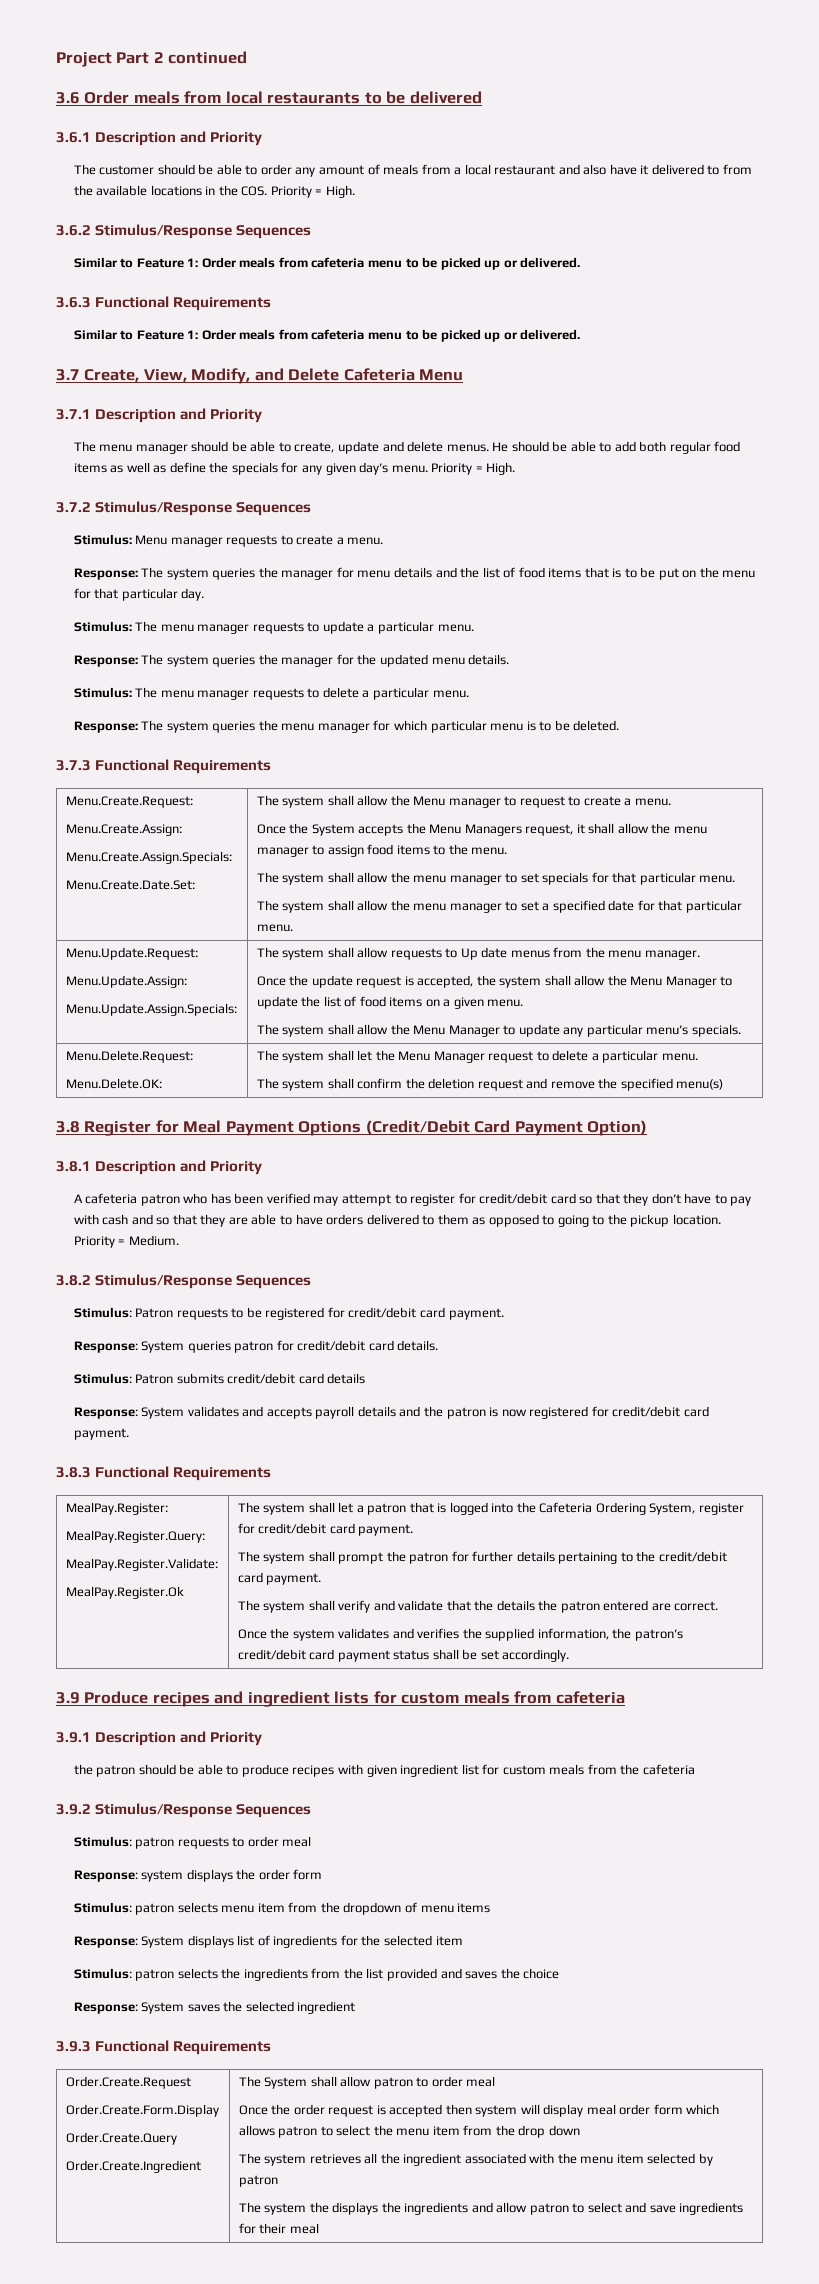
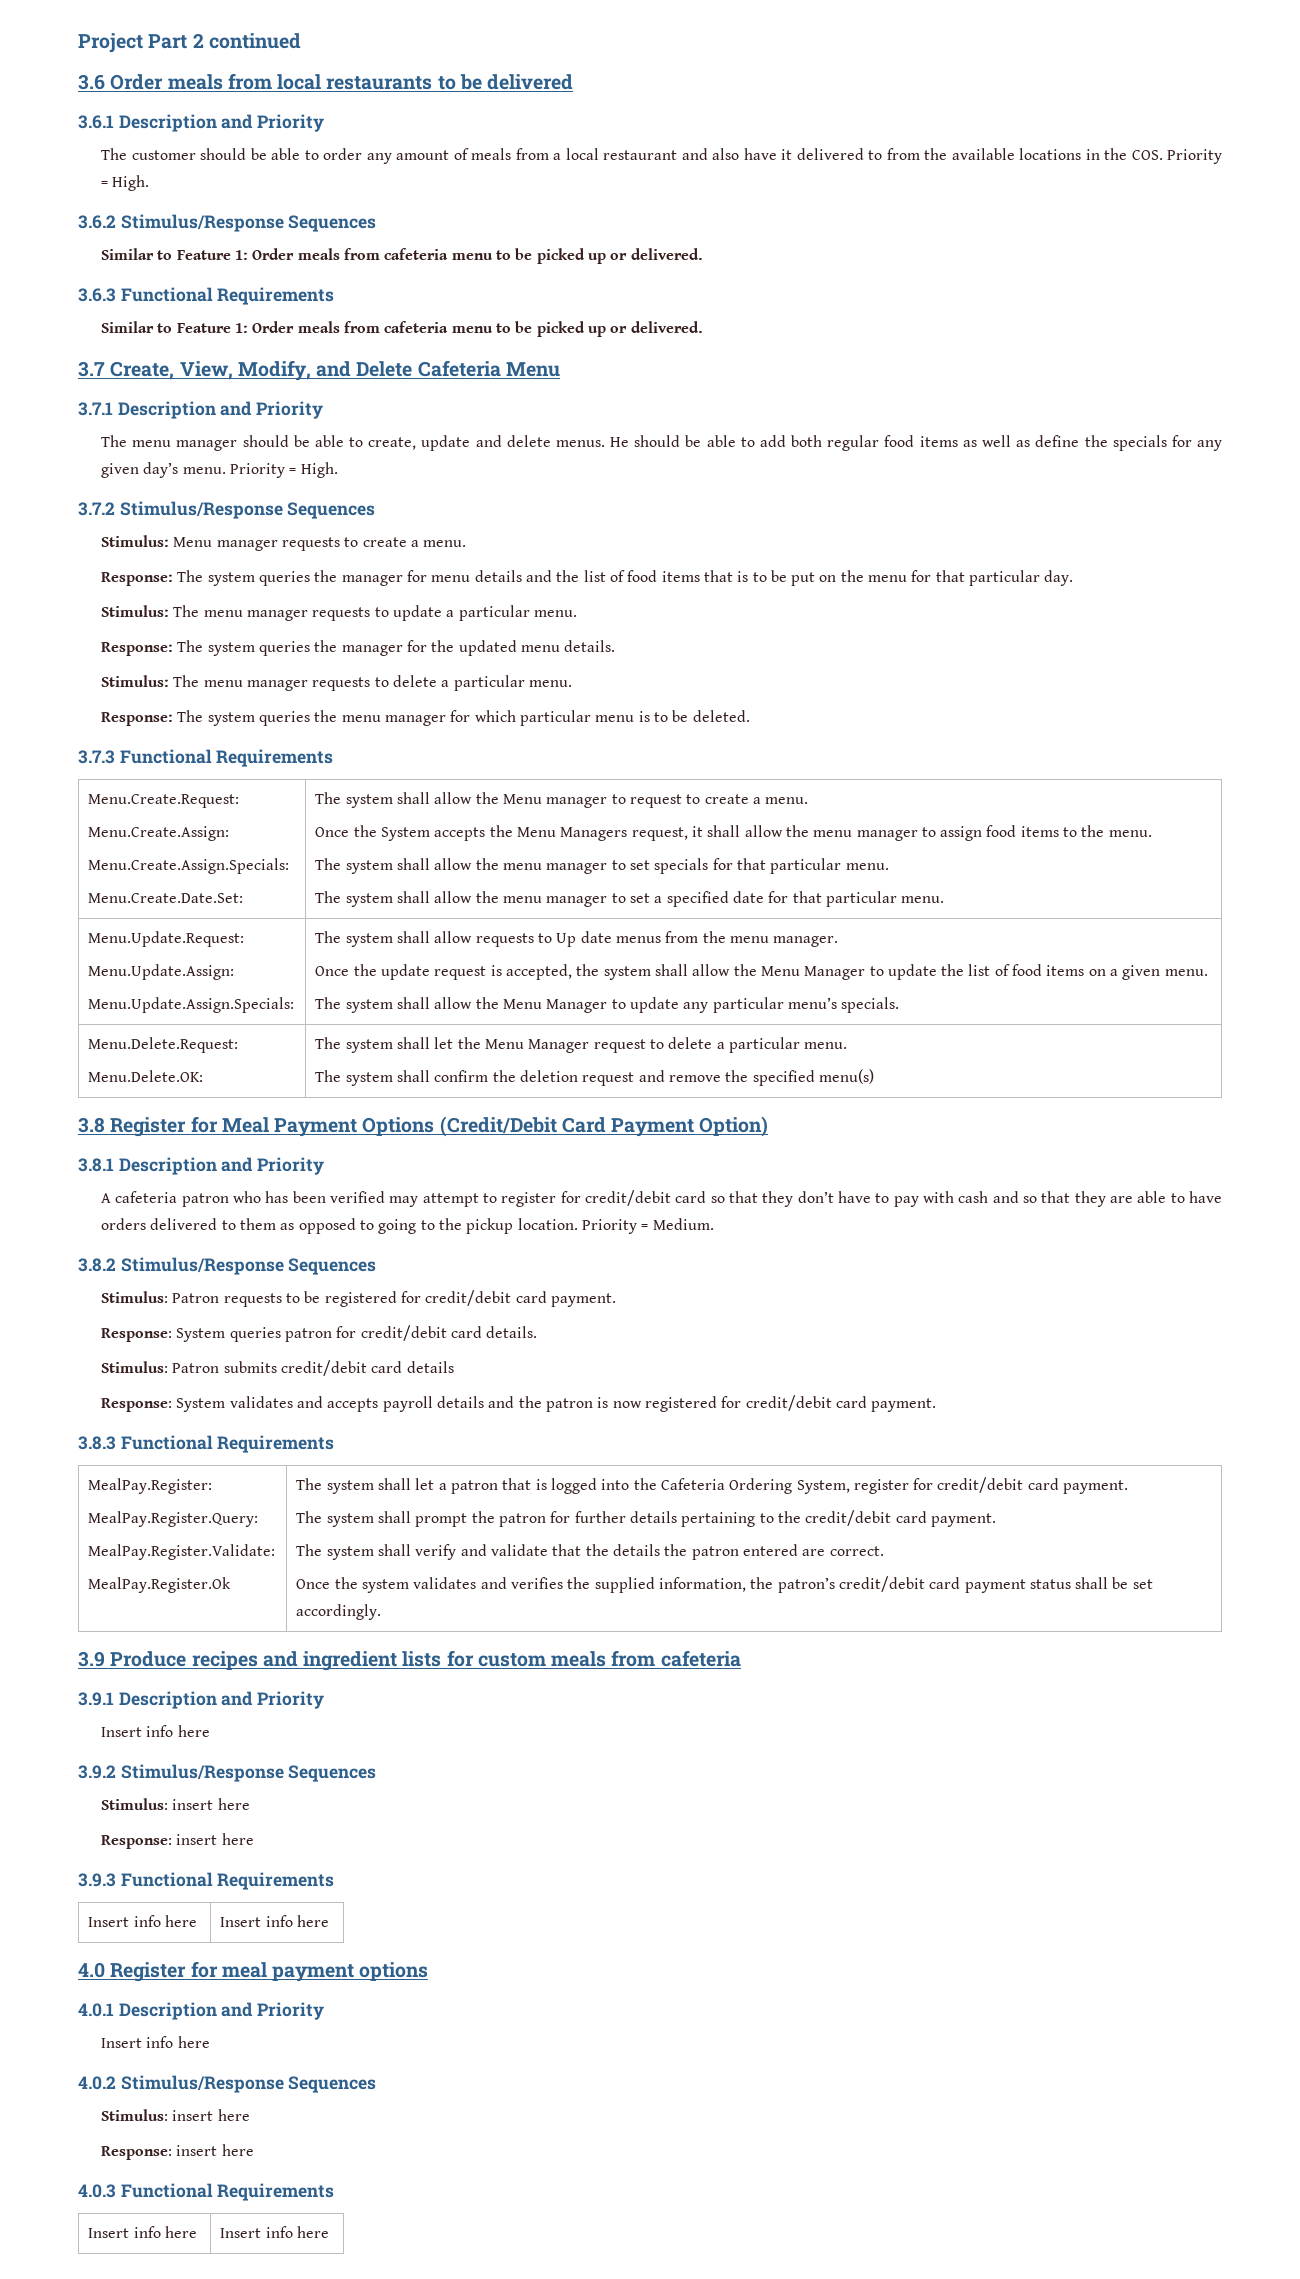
  3.9.1 Description and Priority
- the patron should be able to produce recipes with given ingredient list for custom meals from the cafeteria
+ Insert info here
  3.9.2 Stimulus/Response Sequences
- Stimulus: patron requests to order meal
- Response: system displays the order form
- Stimulus: patron selects menu item from the dropdown of menu items
- Response: System displays list of ingredients for the selected item
- Stimulus: patron selects the ingredients from the list provided and saves the choice
- Response: System saves the selected ingredient
+ Stimulus: insert here
+ Response: insert here
  3.9.3 Functional Requirements
- Order.Create.Request
- Order.Create.Form.Display
- Order.Create.Query
- Order.Create.Ingredient | The System shall allow patron to order meal
- Once the order request is accepted then system will display meal order form which allows patron to select the menu item from the drop down
- The system retrieves all the ingredient associated with the menu item selected by patron
- The system the displays the ingredients and allow patron to select and save ingredients for their meal
+ Insert info here | Insert info here
+ 4.0 Register for meal payment options
+ 4.0.1 Description and Priority
+ Insert info here
+ 4.0.2 Stimulus/Response Sequences
+ Stimulus: insert here
+ Response: insert here
+ 4.0.3 Functional Requirements
+ Insert info here | Insert info here

